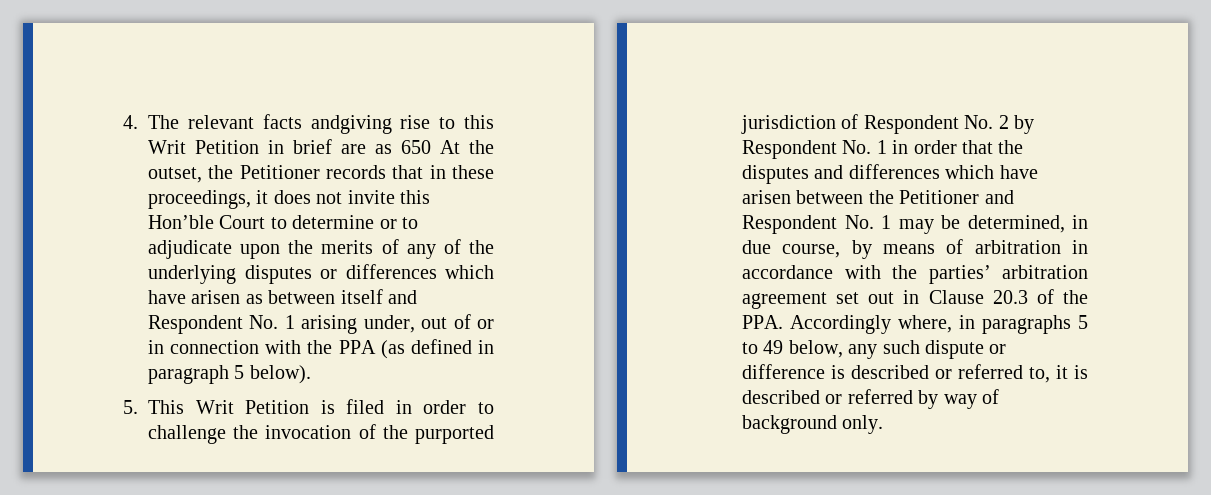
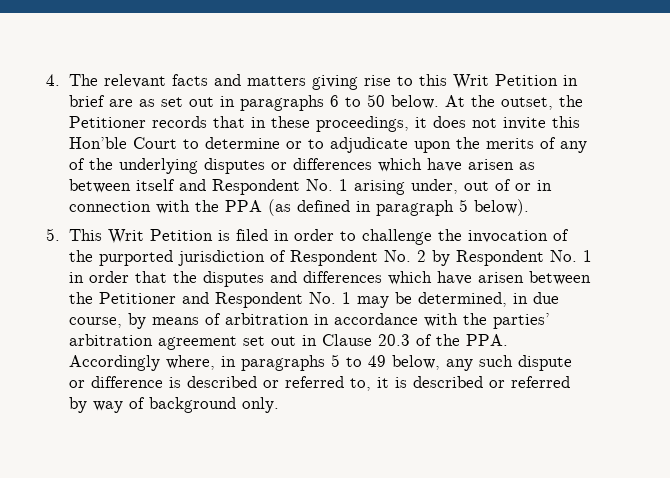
- 4. The relevant facts andgiving rise to this Writ Petition in brief are as 650 At the outset, the Petitioner records that in these proceedings, it does not invite this Hon’ble Court to determine or to adjudicate upon the merits of any of the underlying disputes or differences which have arisen as between itself and Respondent No. 1 arising under, out of or in connection with the PPA (as defined in paragraph 5 below).
+ 4. The relevant facts and matters giving rise to this Writ Petition in brief are as set out in paragraphs 6 to 50 below. At the outset, the Petitioner records that in these proceedings, it does not invite this Hon’ble Court to determine or to adjudicate upon the merits of any of the underlying disputes or differences which have arisen as between itself and Respondent No. 1 arising under, out of or in connection with the PPA (as defined in paragraph 5 below).

